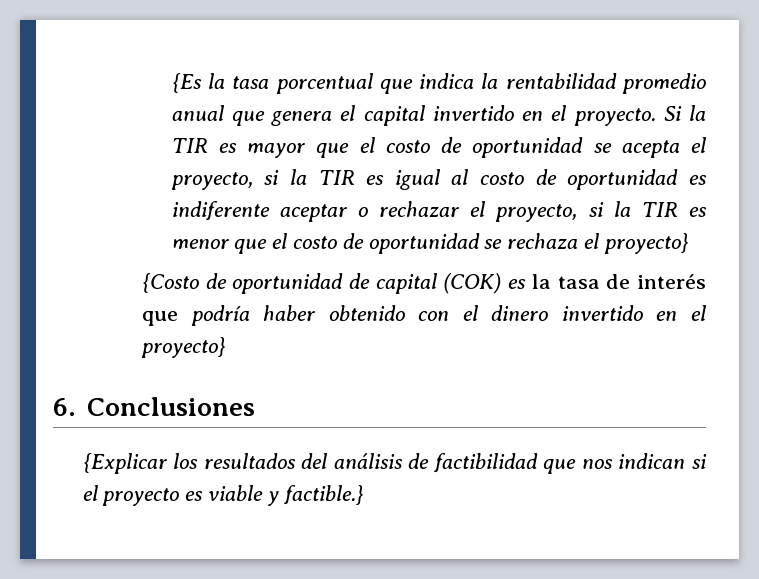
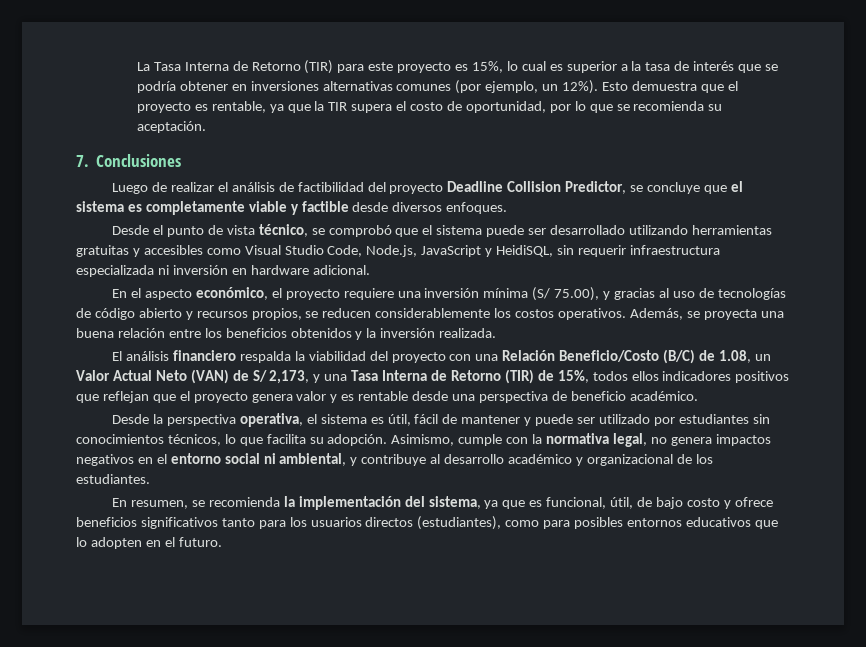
- {Es la tasa porcentual que indica la rentabilidad promedio anual que genera el capital invertido en el proyecto. Si la TIR es mayor que el costo de oportunidad se acepta el proyecto, si la TIR es igual al costo de oportunidad es indiferente aceptar o rechazar el proyecto, si la TIR es menor que el costo de oportunidad se rechaza el proyecto}
- {Costo de oportunidad de capital (COK) es la tasa de interés que podría haber obtenido con el dinero invertido en el proyecto}
- 6. Conclusiones
- {Explicar los resultados del análisis de factibilidad que nos indican si el proyecto es viable y factible.}
+ La Tasa Interna de Retorno (TIR) para este proyecto es 15%, lo cual es superior a la tasa de interés que se podría obtener en inversiones alternativas comunes (por ejemplo, un 12%). Esto demuestra que el proyecto es rentable, ya que la TIR supera el costo de oportunidad, por lo que se recomienda su aceptación.
+ 7. Conclusiones
+ Luego de realizar el análisis de factibilidad del proyecto Deadline Collision Predictor, se concluye que el sistema es completamente viable y factible desde diversos enfoques.
+ Desde el punto de vista técnico, se comprobó que el sistema puede ser desarrollado utilizando herramientas gratuitas y accesibles como Visual Studio Code, Node.js, JavaScript y HeidiSQL, sin requerir infraestructura especializada ni inversión en hardware adicional.
+ En el aspecto económico, el proyecto requiere una inversión mínima (S/ 75.00), y gracias al uso de tecnologías de código abierto y recursos propios, se reducen considerablemente los costos operativos. Además, se proyecta una buena relación entre los beneficios obtenidos y la inversión realizada.
+ El análisis financiero respalda la viabilidad del proyecto con una Relación Beneficio/Costo (B/C) de 1.08, un Valor Actual Neto (VAN) de S/ 2,173, y una Tasa Interna de Retorno (TIR) de 15%, todos ellos indicadores positivos que reflejan que el proyecto genera valor y es rentable desde una perspectiva de beneficio académico.
+ Desde la perspectiva operativa, el sistema es útil, fácil de mantener y puede ser utilizado por estudiantes sin conocimientos técnicos, lo que facilita su adopción. Asimismo, cumple con la normativa legal, no genera impactos negativos en el entorno social ni ambiental, y contribuye al desarrollo académico y organizacional de los estudiantes.
+ En resumen, se recomienda la implementación del sistema, ya que es funcional, útil, de bajo costo y ofrece beneficios significativos tanto para los usuarios directos (estudiantes), como para posibles entornos educativos que lo adopten en el futuro.

